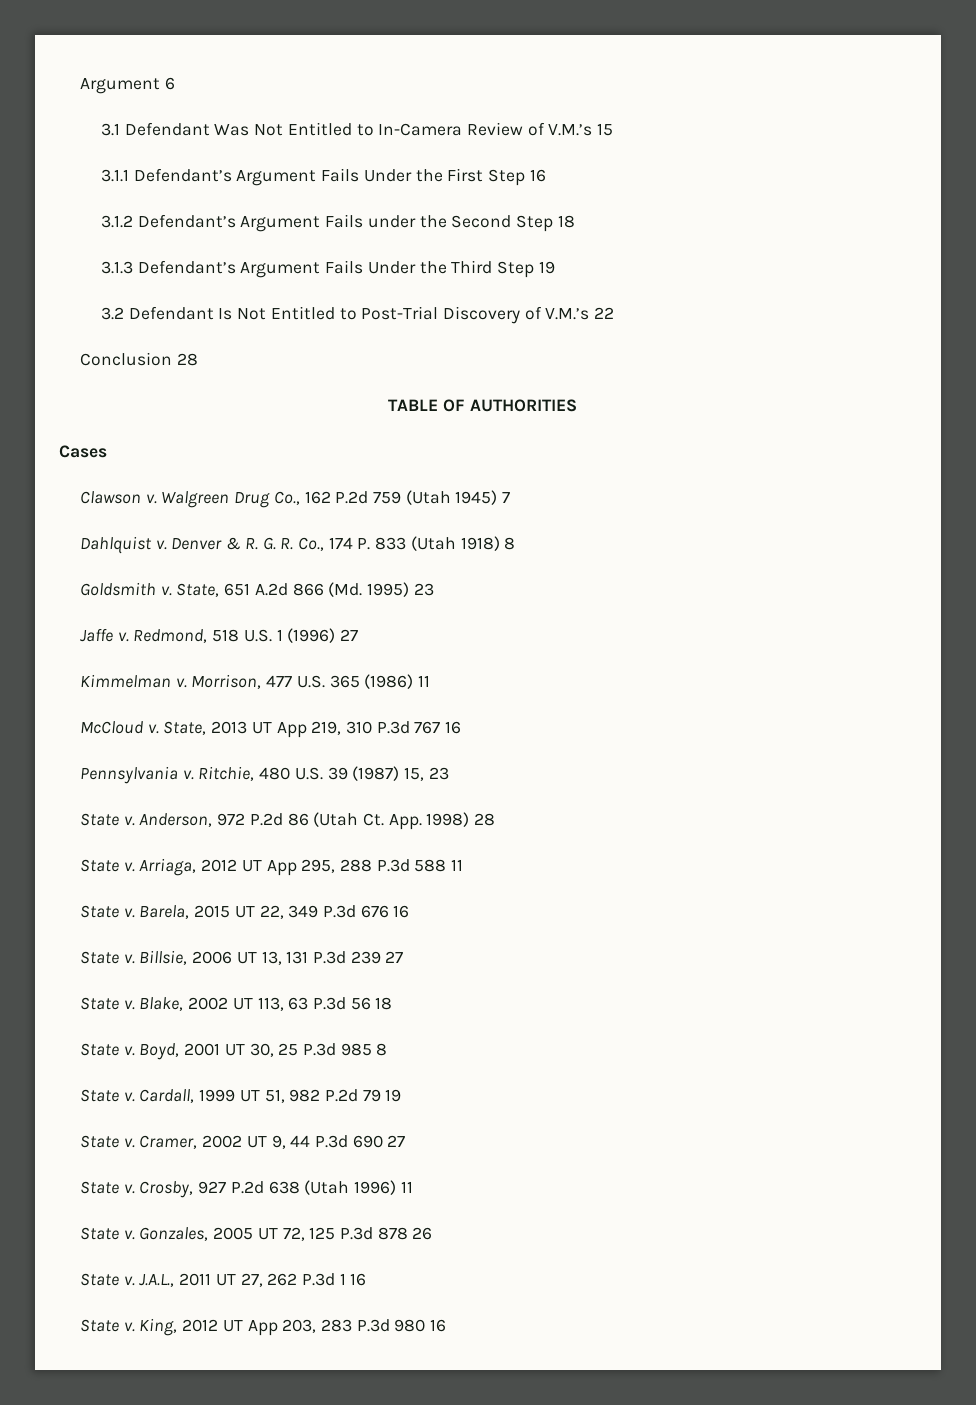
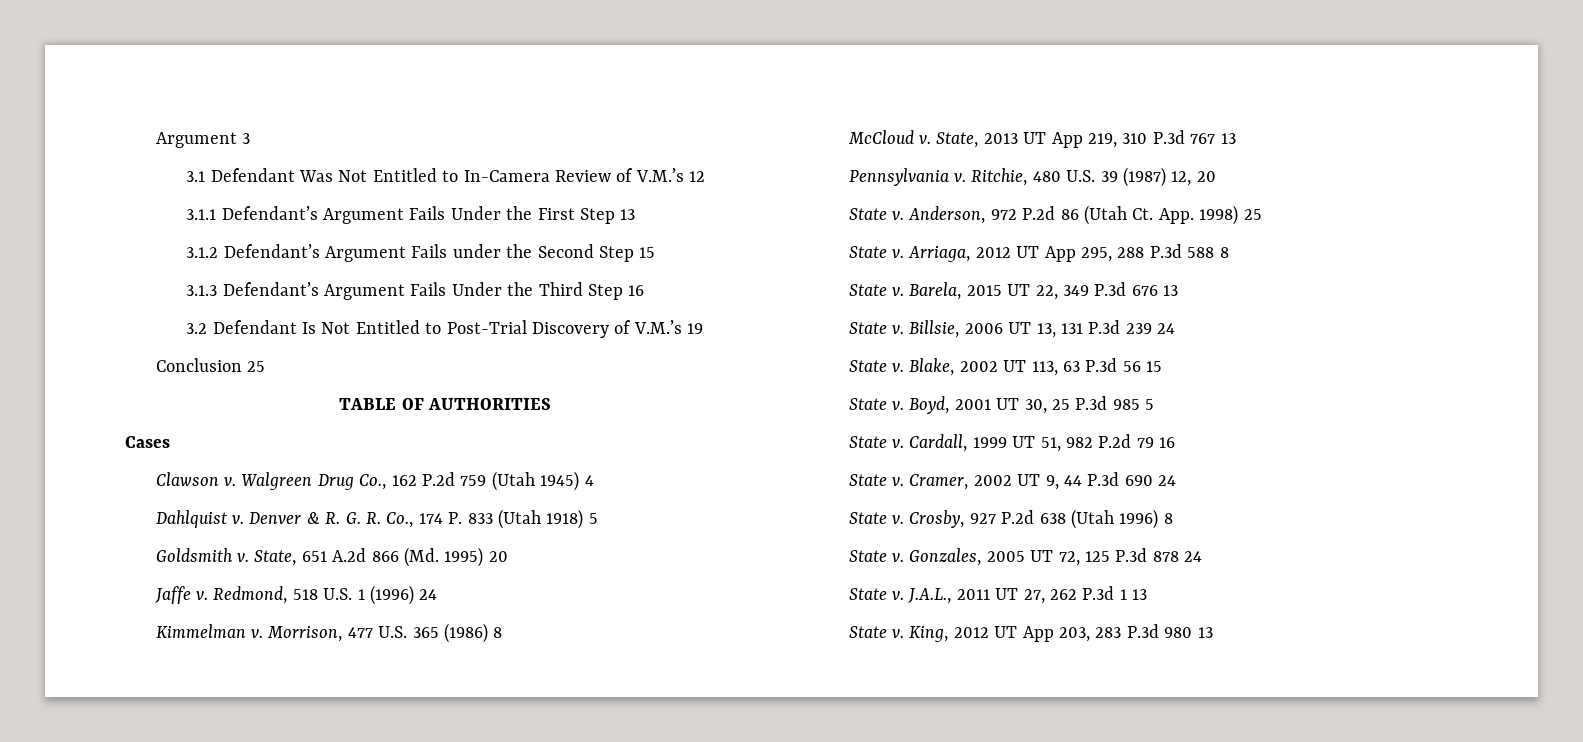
- Argument 6
+ Argument 3
- 3.1 Defendant Was Not Entitled to In-Camera Review of V.M.’s 15
+ 3.1 Defendant Was Not Entitled to In-Camera Review of V.M.’s 12
- 3.1.1 Defendant’s Argument Fails Under the First Step 16
+ 3.1.1 Defendant’s Argument Fails Under the First Step 13
- 3.1.2 Defendant’s Argument Fails under the Second Step 18
+ 3.1.2 Defendant’s Argument Fails under the Second Step 15
- 3.1.3 Defendant’s Argument Fails Under the Third Step 19
+ 3.1.3 Defendant’s Argument Fails Under the Third Step 16
- 3.2 Defendant Is Not Entitled to Post-Trial Discovery of V.M.’s 22
+ 3.2 Defendant Is Not Entitled to Post-Trial Discovery of V.M.’s 19
- Conclusion 28
+ Conclusion 25
- Walgreen Drug Co., 162 P.2d 759 (Utah 1945) 7
+ Walgreen Drug Co., 162 P.2d 759 (Utah 1945) 4
- Denver & R. G. R. Co., 174 P. 833 (Utah 1918) 8
+ Denver & R. G. R. Co., 174 P. 833 (Utah 1918) 5
- State, 651 A.2d 866 (Md. 1995) 23
+ State, 651 A.2d 866 (Md. 1995) 20
- Redmond, 518 U.S. 1 (1996) 27
+ Redmond, 518 U.S. 1 (1996) 24
- Morrison, 477 U.S. 365 (1986) 11
+ Morrison, 477 U.S. 365 (1986) 8
- State, 2013 UT App 219, 310 P.3d 767 16
+ State, 2013 UT App 219, 310 P.3d 767 13
- Ritchie, 480 U.S. 39 (1987) 15, 23
+ Ritchie, 480 U.S. 39 (1987) 12, 20
- Anderson, 972 P.2d 86 (Utah Ct. App. 1998) 28
+ Anderson, 972 P.2d 86 (Utah Ct. App. 1998) 25
- Arriaga, 2012 UT App 295, 288 P.3d 588 11
+ Arriaga, 2012 UT App 295, 288 P.3d 588 8
- Barela, 2015 UT 22, 349 P.3d 676 16
+ Barela, 2015 UT 22, 349 P.3d 676 13
- Billsie, 2006 UT 13, 131 P.3d 239 27
+ Billsie, 2006 UT 13, 131 P.3d 239 24
- Blake, 2002 UT 113, 63 P.3d 56 18
+ Blake, 2002 UT 113, 63 P.3d 56 15
- Boyd, 2001 UT 30, 25 P.3d 985 8
+ Boyd, 2001 UT 30, 25 P.3d 985 5
- Cardall, 1999 UT 51, 982 P.2d 79 19
+ Cardall, 1999 UT 51, 982 P.2d 79 16
- Cramer, 2002 UT 9, 44 P.3d 690 27
+ Cramer, 2002 UT 9, 44 P.3d 690 24
- Crosby, 927 P.2d 638 (Utah 1996) 11
+ Crosby, 927 P.2d 638 (Utah 1996) 8
- Gonzales, 2005 UT 72, 125 P.3d 878 26
+ Gonzales, 2005 UT 72, 125 P.3d 878 24
- J.A.L., 2011 UT 27, 262 P.3d 1 16
+ J.A.L., 2011 UT 27, 262 P.3d 1 13
- King, 2012 UT App 203, 283 P.3d 980 16
+ King, 2012 UT App 203, 283 P.3d 980 13

